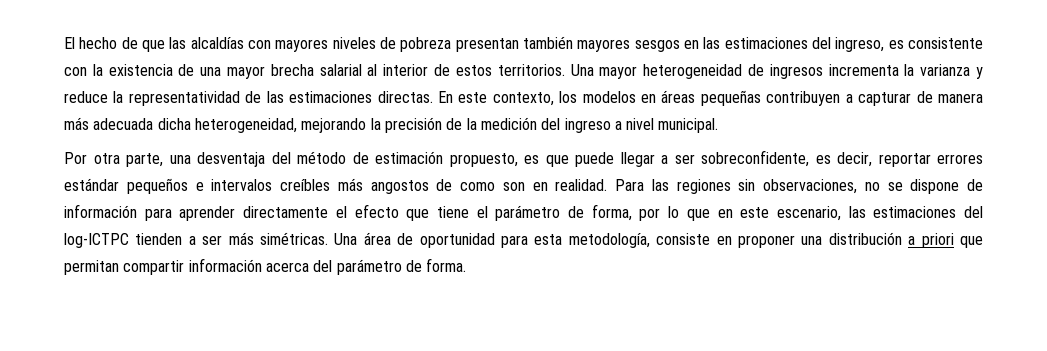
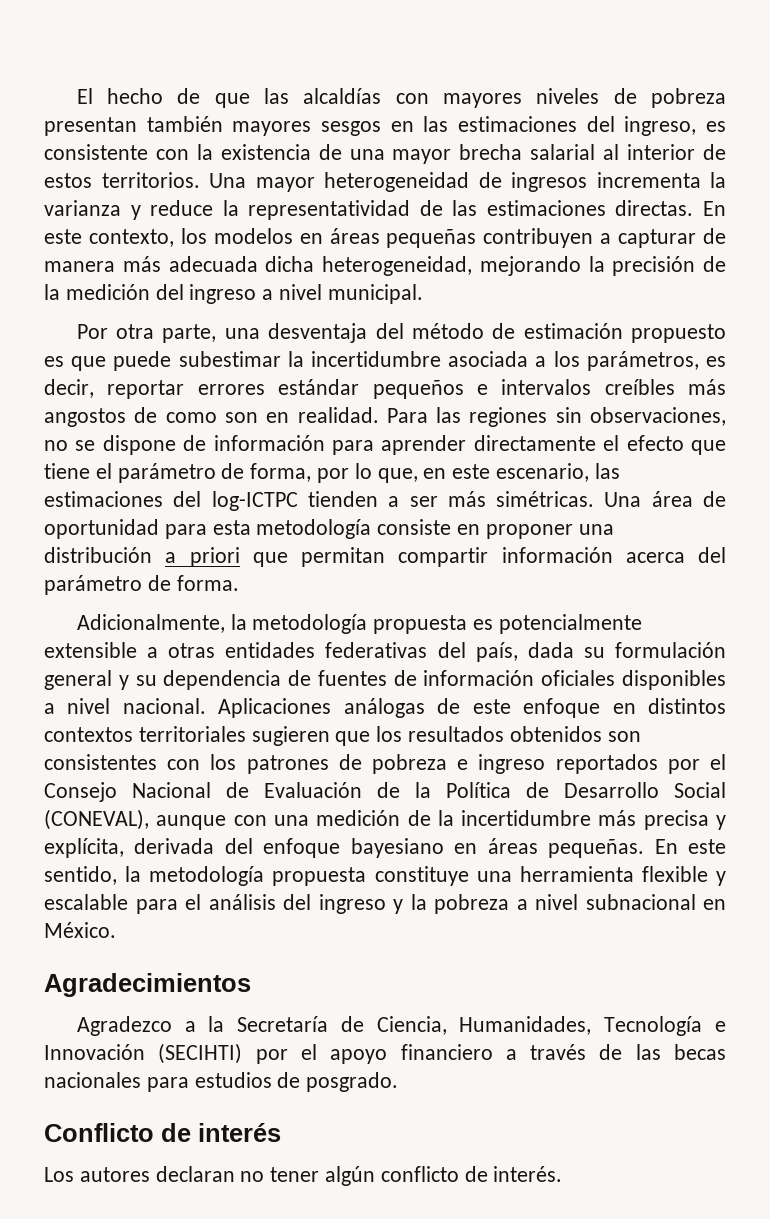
- Por otra parte, una desventaja del método de estimación propuesto, es que puede llegar a ser sobreconfidente, es decir, reportar errores estándar pequeños e intervalos creíbles más angostos de como son en realidad.
+ Por otra parte, una desventaja del método de estimación propuesto es que puede subestimar la incertidumbre asociada a los parámetros, es decir, reportar errores estándar pequeños e intervalos creíbles más angostos de como son en realidad.
- Para las regiones sin observaciones, no se dispone de información para aprender directamente el efecto que tiene el parámetro de forma, por lo que en este escenario, las estimaciones del log-ICTPC tienden a ser más simétricas.
+ Para las regiones sin observaciones, no se dispone de información para aprender directamente el efecto que tiene el parámetro de forma, por lo que, en este escenario, las estimaciones del log-ICTPC tienden a ser más simétricas.
- Una área de oportunidad para esta metodología, consiste en proponer una distribución a priori que permitan compartir información acerca del parámetro de forma.
+ Una área de oportunidad para esta metodología consiste en proponer una distribución a priori que permitan compartir información acerca del parámetro de forma.
+ Adicionalmente, la metodología propuesta es potencialmente extensible a otras entidades federativas del país, dada su formulación general y su dependencia de fuentes de información oficiales disponibles a nivel nacional. Aplicaciones análogas de este enfoque en distintos contextos territoriales sugieren que los resultados obtenidos son consistentes con los patrones de pobreza e ingreso reportados por el Consejo Nacional de Evaluación de la Política de Desarrollo Social (CONEVAL), aunque con una medición de la incertidumbre más precisa y explícita, derivada del enfoque bayesiano en áreas pequeñas. En este sentido, la metodología propuesta constituye una herramienta flexible y escalable para el análisis del ingreso y la pobreza a nivel subnacional en México.
+ Agradecimientos
+ Agradezco a la Secretaría de Ciencia, Humanidades, Tecnología e Innovación (SECIHTI) por el apoyo financiero a través de las becas nacionales para estudios de posgrado.
+ Conflicto de interés
+ Los autores declaran no tener algún conflicto de interés.

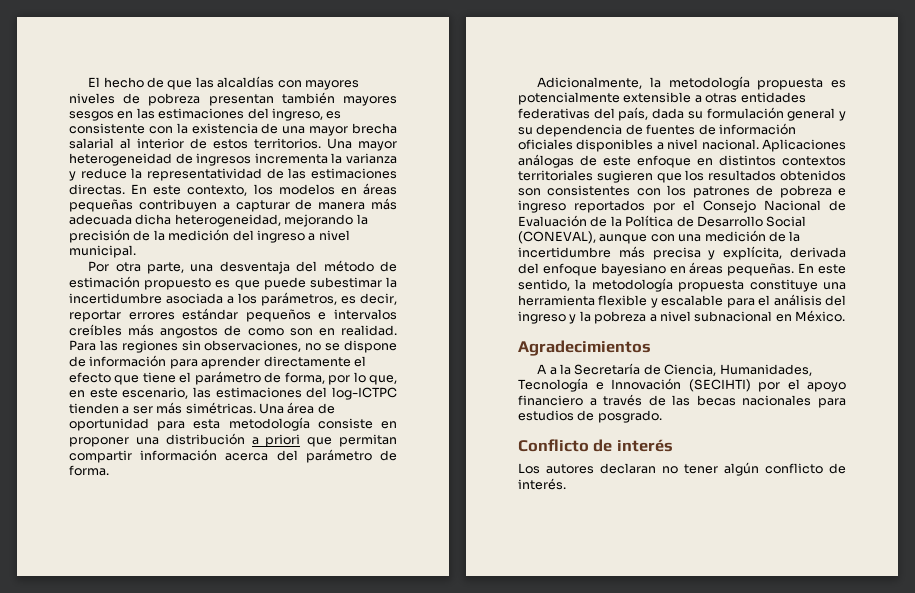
- Agradezco a la Secretaría de Ciencia, Humanidades, Tecnología e Innovación (SECIHTI) por el apoyo financiero a través de las becas nacionales para estudios de posgrado.
+ A a la Secretaría de Ciencia, Humanidades, Tecnología e Innovación (SECIHTI) por el apoyo financiero a través de las becas nacionales para estudios de posgrado.

